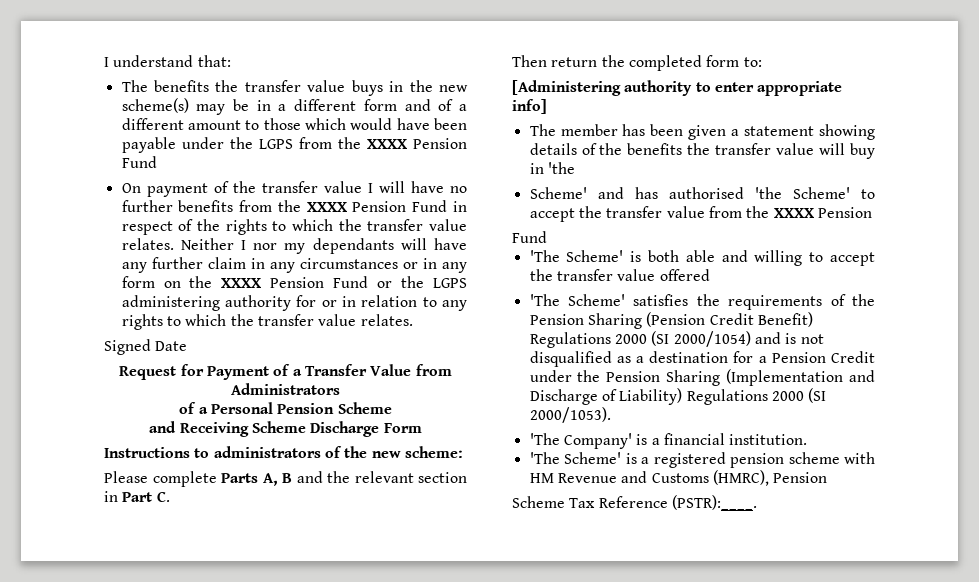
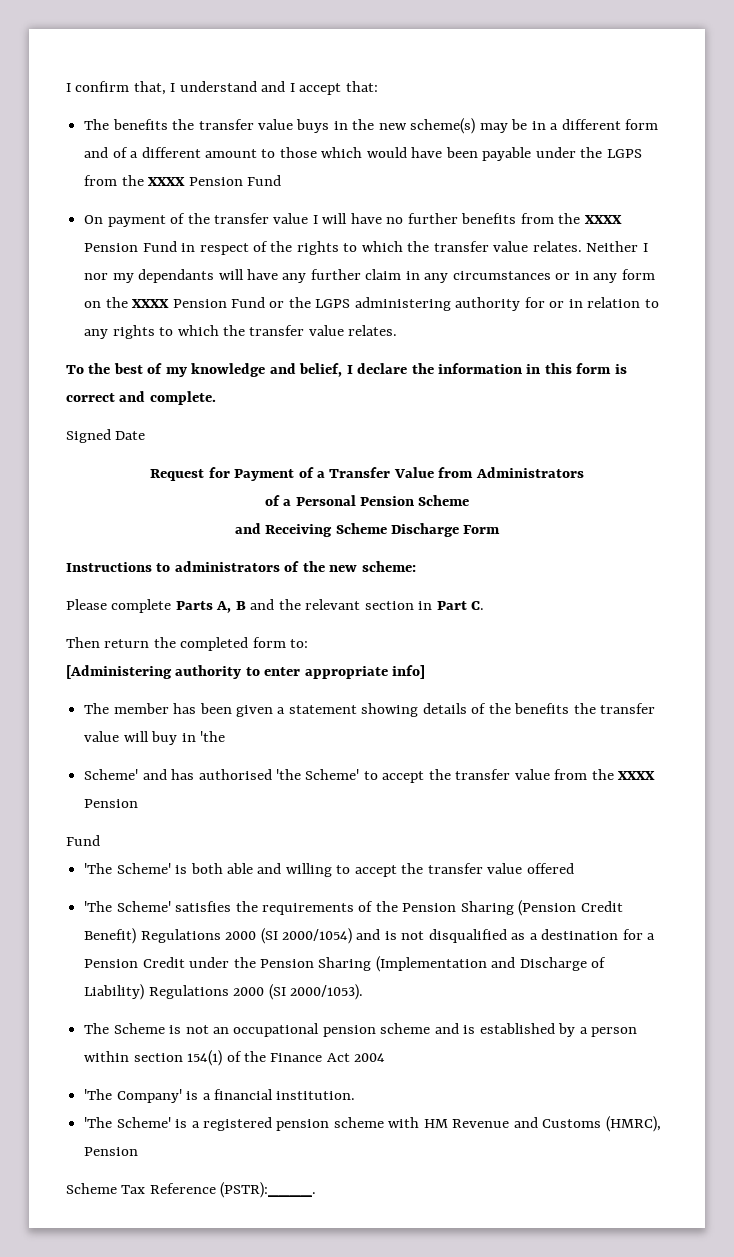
- I understand that:
+ I confirm that, I understand and I accept that:
+ To the best of my knowledge and belief, I declare the information in this form is correct and complete.
+ The Scheme is not an occupational pension scheme and is established by a person within section 154(1) of the Finance Act 2004

